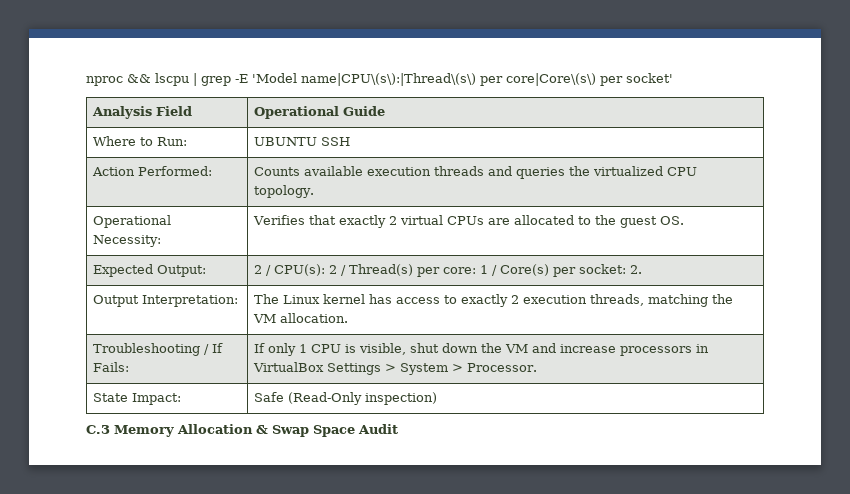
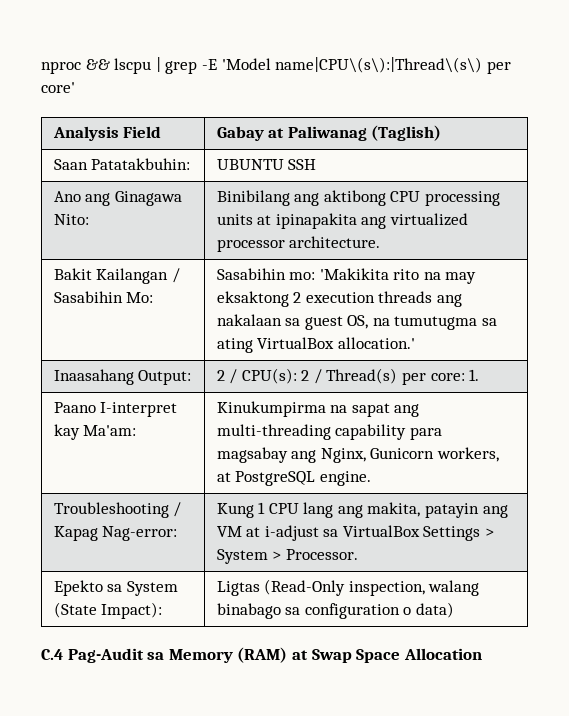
- nproc && lscpu | grep -E 'Model name|CPU\(s\):|Thread\(s\) per core|Core\(s\) per socket'
+ nproc && lscpu | grep -E 'Model name|CPU\(s\):|Thread\(s\) per core'
- Analysis Field | Operational Guide
- Where to Run: | UBUNTU SSH
- Action Performed: | Counts available execution threads and queries the virtualized CPU topology.
- Operational Necessity: | Verifies that exactly 2 virtual CPUs are allocated to the guest OS.
- Expected Output: | 2 / CPU(s): 2 / Thread(s) per core: 1 / Core(s) per socket: 2.
- Output Interpretation: | The Linux kernel has access to exactly 2 execution threads, matching the VM allocation.
- Troubleshooting / If Fails: | If only 1 CPU is visible, shut down the VM and increase processors in VirtualBox Settings > System > Processor.
+ Analysis Field | Gabay at Paliwanag (Taglish)
+ Saan Patatakbuhin: | UBUNTU SSH
+ Ano ang Ginagawa Nito: | Binibilang ang aktibong CPU processing units at ipinapakita ang virtualized processor architecture.
+ Bakit Kailangan / Sasabihin Mo: | Sasabihin mo: 'Makikita rito na may eksaktong 2 execution threads ang nakalaan sa guest OS, na tumutugma sa ating VirtualBox allocation.'
+ Inaasahang Output: | 2 / CPU(s): 2 / Thread(s) per core: 1.
+ Paano I-interpret kay Ma'am: | Kinukumpirma na sapat ang multi-threading capability para magsabay ang Nginx, Gunicorn workers, at PostgreSQL engine.
+ Troubleshooting / Kapag Nag-error: | Kung 1 CPU lang ang makita, patayin ang VM at i-adjust sa VirtualBox Settings > System > Processor.
- State Impact: | Safe (Read-Only inspection)
- C.3 Memory Allocation & Swap Space Audit
+ Epekto sa System (State Impact): | Ligtas (Read-Only inspection, walang binabago sa configuration o data)
+ C.4 Pag-Audit sa Memory (RAM) at Swap Space Allocation

